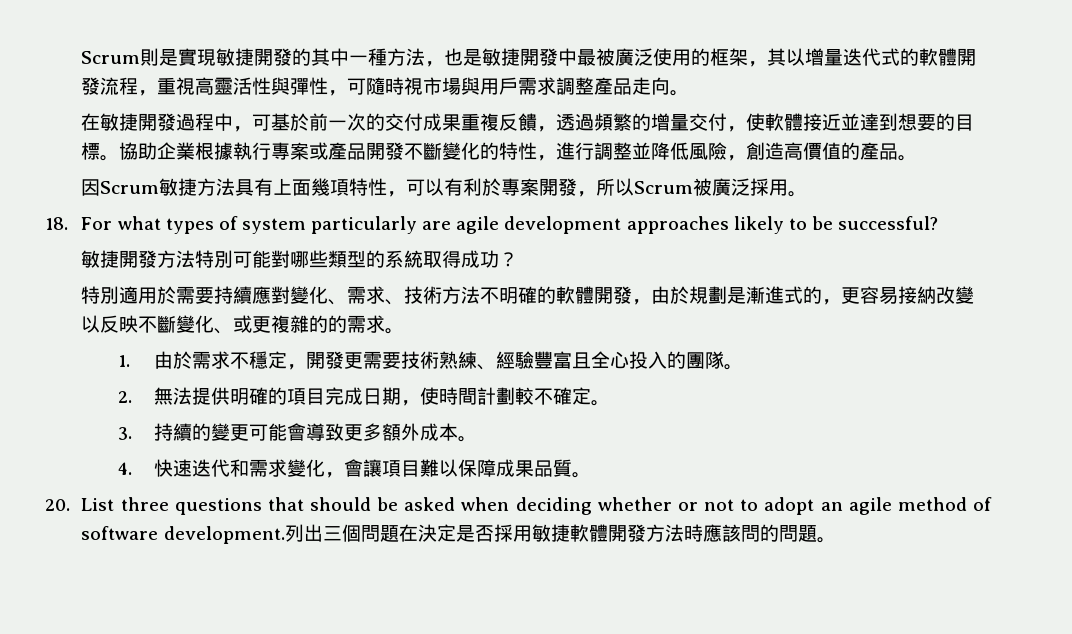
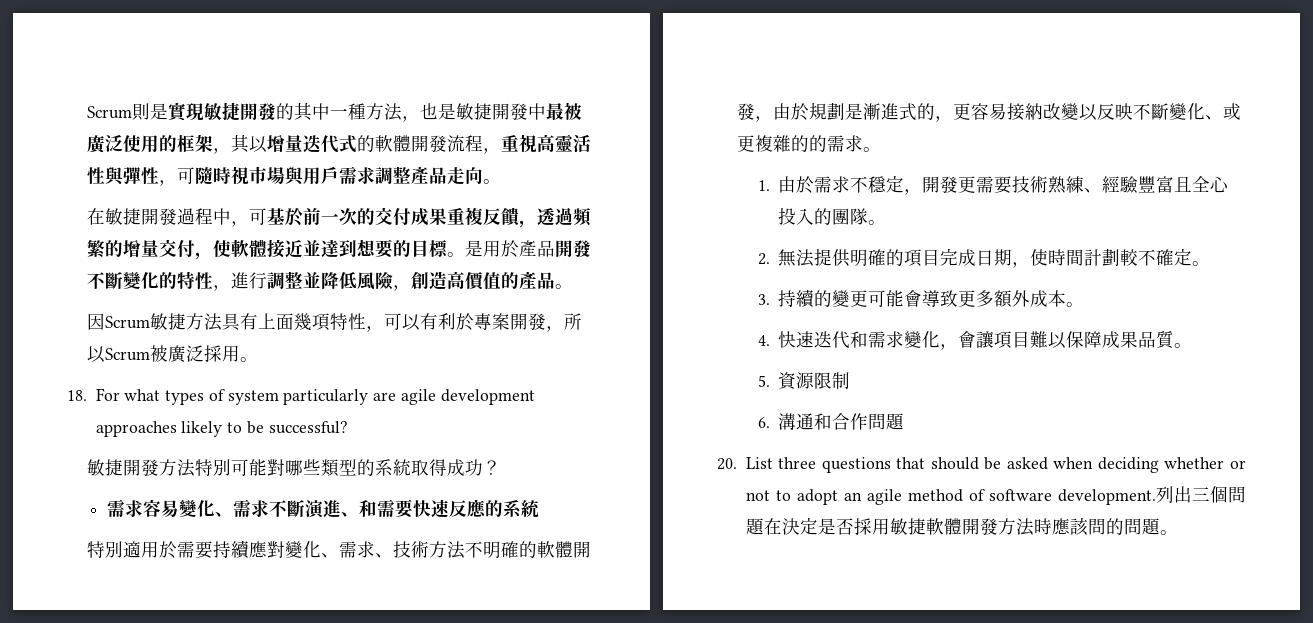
- 協助企業根據執行專案或產品開發不斷變化的特性，進行調整並降低風險，創造高價值的產品。
+ 是用於產品開發不斷變化的特性，進行調整並降低風險，創造高價值的產品。
+ 需求容易變化、需求不斷演進、和需要快速反應的系統
+ 5.資源限制
+ 6.溝通和合作問題

